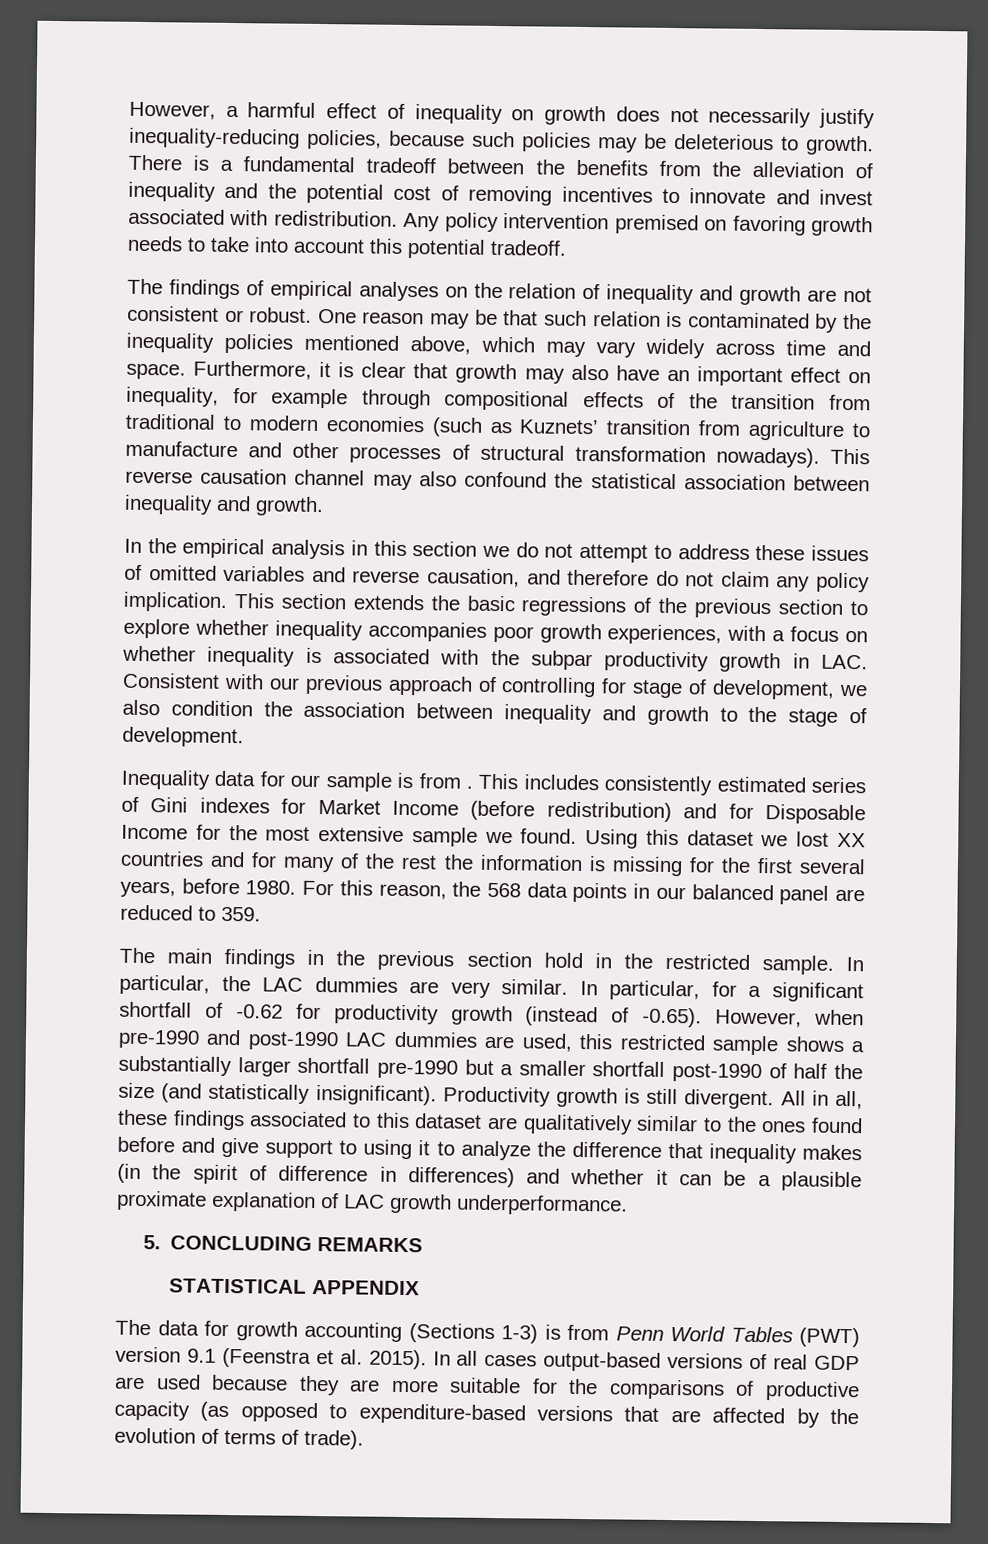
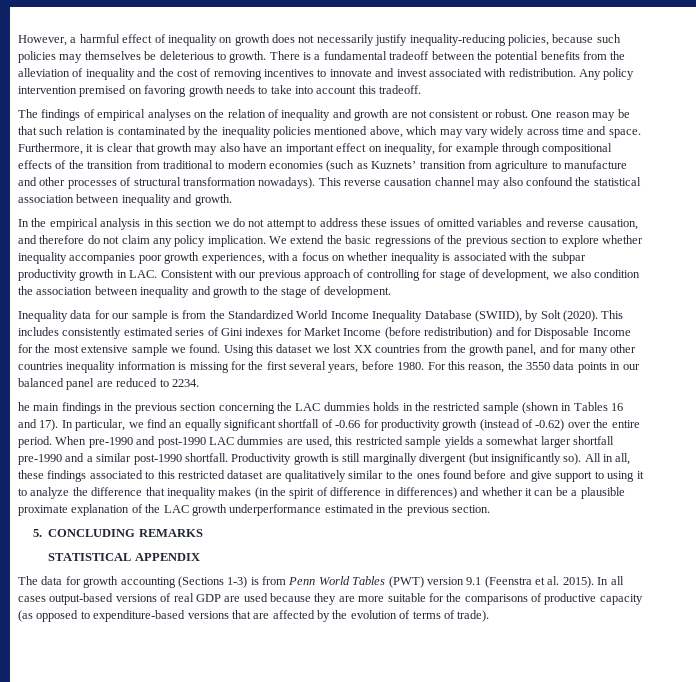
- However, a harmful effect of inequality on growth does not necessarily justify inequality-reducing policies, because such policies may be deleterious to growth.
+ However, a harmful effect of inequality on growth does not necessarily justify inequality-reducing policies, because such policies may themselves be deleterious to growth.
- There is a fundamental tradeoff between the benefits from the alleviation of inequality and the potential cost of removing incentives to innovate and invest associated with redistribution.
+ There is a fundamental tradeoff between the potential benefits from the alleviation of inequality and the cost of removing incentives to innovate and invest associated with redistribution.
- Any policy intervention premised on favoring growth needs to take into account this potential tradeoff.
+ Any policy intervention premised on favoring growth needs to take into account this tradeoff.
- This section extends the basic regressions of the previous section to explore whether inequality accompanies poor growth experiences, with a focus on whether inequality is associated with the subpar productivity growth in LAC. Consistent with our previous approach of controlling for stage of development, we also condition the association between inequality and growth to the stage of development.
+ We extend the basic regressions of the previous section to explore whether inequality accompanies poor growth experiences, with a focus on whether inequality is associated with the subpar productivity growth in LAC. Consistent with our previous approach of controlling for stage of development, we also condition the association between inequality and growth to the stage of development.
- Inequality data for our sample is from .
+ Inequality data for our sample is from the Standardized World Income Inequality Database (SWIID), by Solt (2020).
- Using this dataset we lost XX countries and for many of the rest the information is missing for the first several years, before 1980.
+ Using this dataset we lost XX countries from the growth panel, and for many other countries inequality information is missing for the first several years, before 1980.
- For this reason, the 568 data points in our balanced panel are reduced to 359.
- The main findings in the previous section hold in the restricted sample. In particular, the LAC dummies are very similar. In particular, for a significant shortfall of -0.62 for productivity growth (instead of -0.65). However, when pre-1990 and post-1990 LAC dummies are used, this restricted sample shows a substantially larger shortfall pre-1990 but a smaller shortfall post-1990 of half the size (and statistically insignificant). Productivity growth is still divergent.
+ For this reason, the 3550 data points in our balanced panel are reduced to 2234.
+ he main findings in the previous section concerning the LAC dummies holds in the restricted sample (shown in Tables 16 and 17). In particular, we find an equally significant shortfall of -0.66 for productivity growth (instead of -0.62) over the entire period. When pre-1990 and post-1990 LAC dummies are used, this restricted sample yields a somewhat larger shortfall pre-1990 and a similar post-1990 shortfall. Productivity growth is still marginally divergent (but insignificantly so).
- All in all, these findings associated to this dataset are qualitatively similar to the ones found before and give support to using it to analyze the difference that inequality makes (in the spirit of difference in differences) and whether it can be a plausible proximate explanation of LAC growth underperformance.
+ All in all, these findings associated to this restricted dataset are qualitatively similar to the ones found before and give support to using it to analyze the difference that inequality makes (in the spirit of difference in differences) and whether it can be a plausible proximate explanation of the LAC growth underperformance estimated in the previous section.

